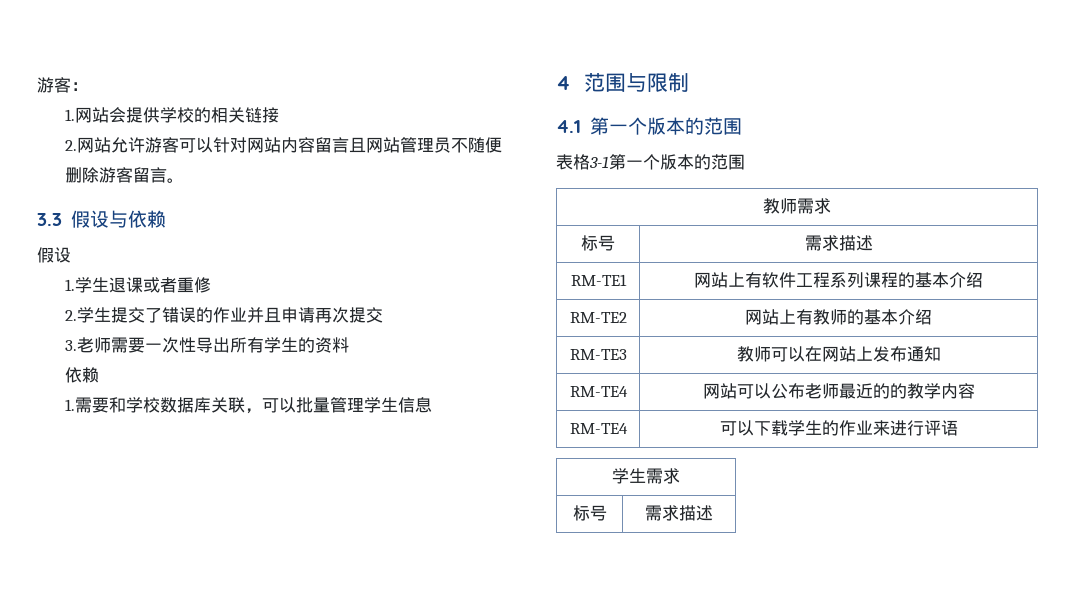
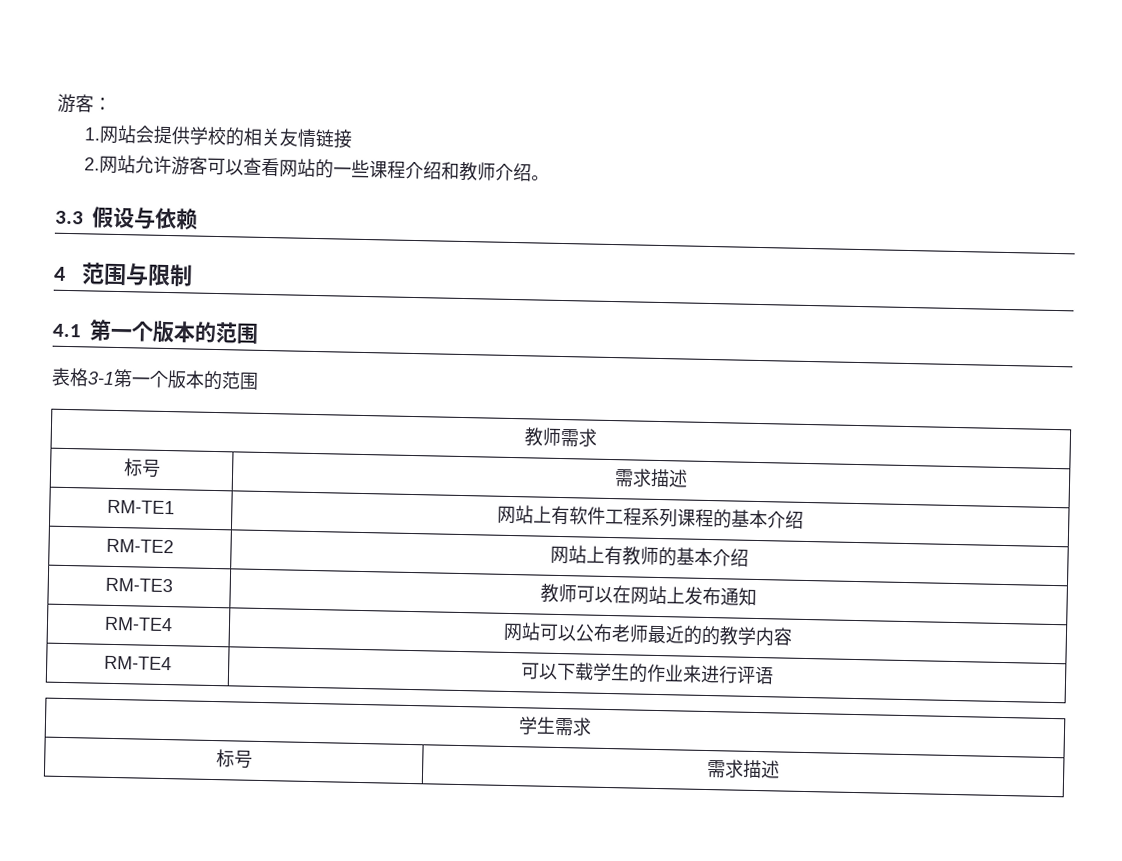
- 1.网站会提供学校的相关链接
+ 1.网站会提供学校的相关友情链接
- 2.网站允许游客可以针对网站内容留言且网站管理员不随便删除游客留言。
+ 2.网站允许游客可以查看网站的一些课程介绍和教师介绍。
  3.3假设与依赖
- 假设
- 1.学生退课或者重修
- 2.学生提交了错误的作业并且申请再次提交
- 3.老师需要一次性导出所有学生的资料
- 依赖
- 1.需要和学校数据库关联，可以批量管理学生信息

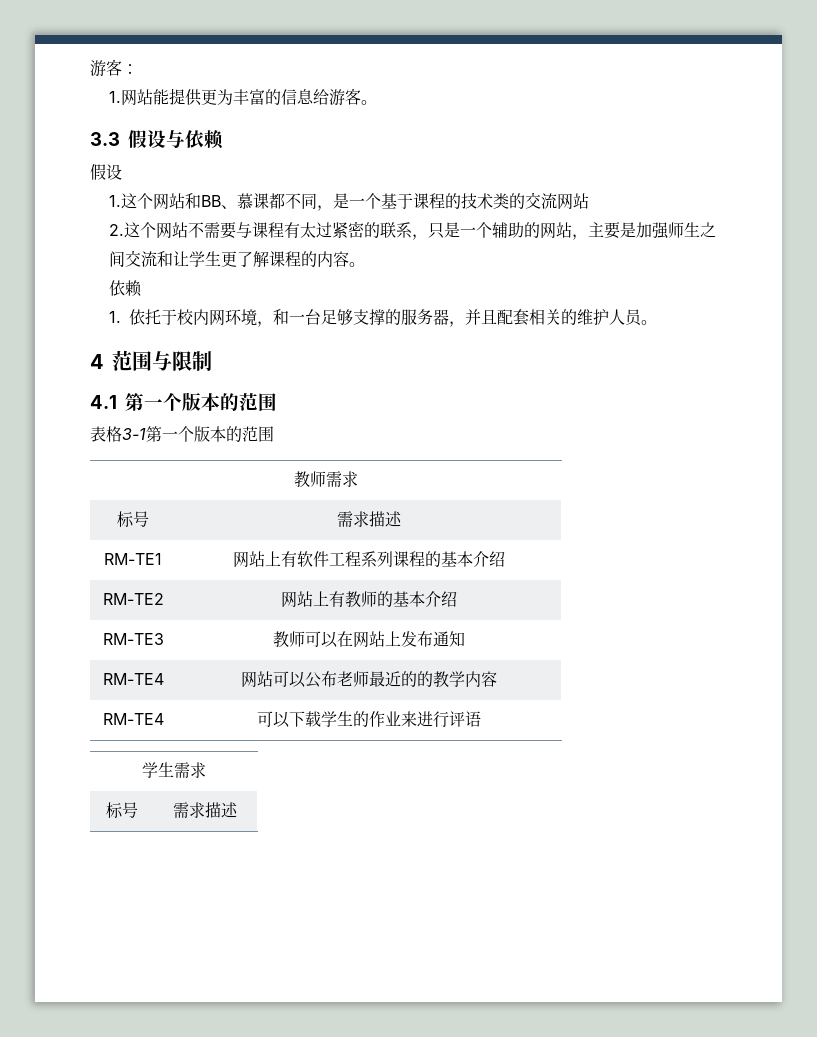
- 1.网站会提供学校的相关友情链接
- 2.网站允许游客可以查看网站的一些课程介绍和教师介绍。
+ 1.网站能提供更为丰富的信息给游客。
  3.3假设与依赖
+ 假设
+ 1.这个网站和BB、慕课都不同，是一个基于课程的技术类的交流网站
+ 2.这个网站不需要与课程有太过紧密的联系，只是一个辅助的网站，主要是加强师生之间交流和让学生更了解课程的内容。
+ 依赖
+ 1.依托于校内网环境，和一台足够支撑的服务器，并且配套相关的维护人员。

